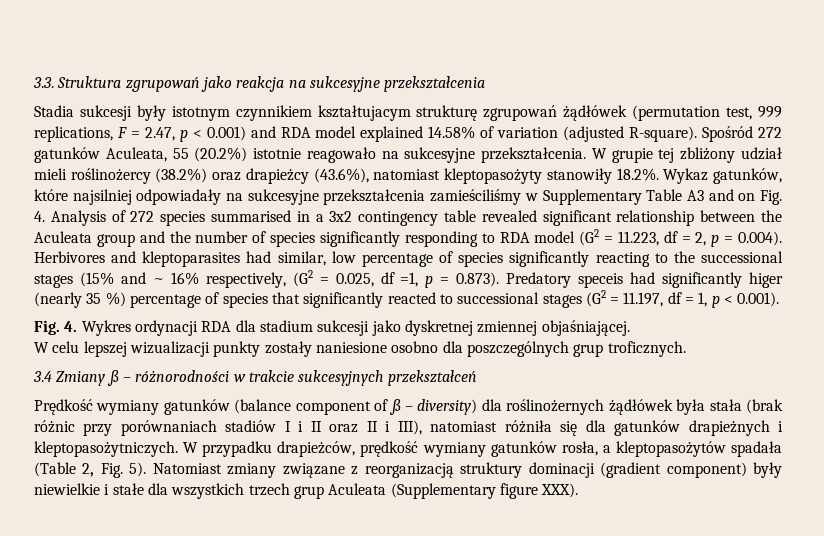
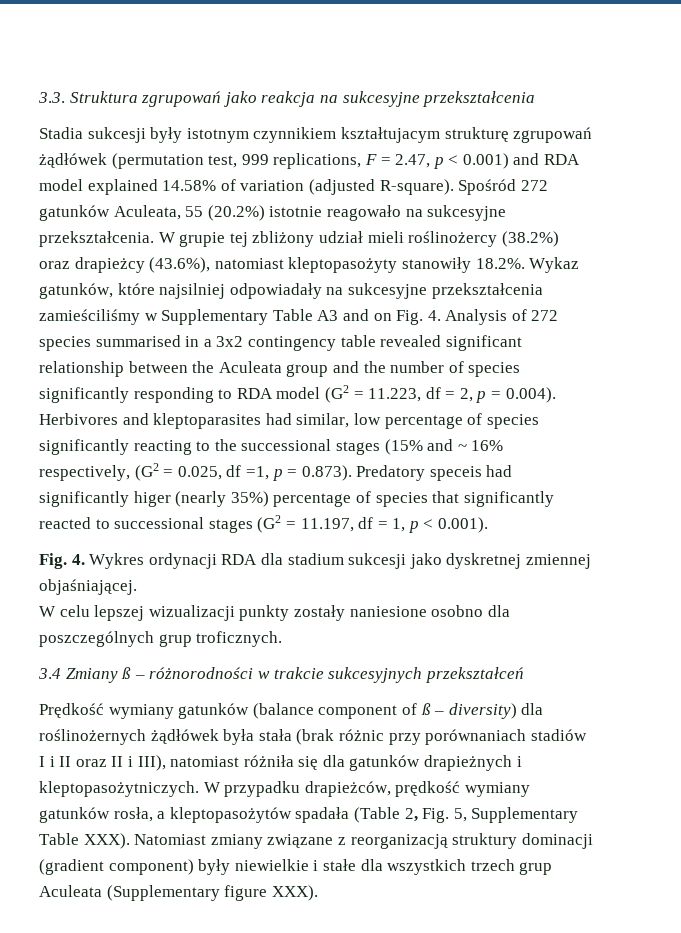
- W grupie tej zbliżony udział mieli roślinożercy (38.2%) oraz drapieżcy (43.6%), natomiast kleptopasożyty stanowiły 18.2%. Wykaz gatunków, które najsilniej odpowiadały na sukcesyjne przekształcenia zamieściliśmy w Supplementary Table A3 and on Fig. 4. Analysis of 272 species summarised in a 3x2 contingency table revealed significant relationship between the Aculeata group and the number of species significantly responding to RDA model (G2 = 11.223, df = 2, p = 0.004). Herbivores and kleptoparasites had similar, low percentage of species significantly reacting to the successional stages (15% and ~ 16% respectively, (G2 = 0.025, df =1, p = 0.873). Predatory speceis had significantly higer (nearly 35 %) percentage of species that significantly reacted to successional stages (G2 = 11.197, df = 1, p < 0.001).
+ W grupie tej zbliżony udział mieli roślinożercy (38.2%) oraz drapieżcy (43.6%), natomiast kleptopasożyty stanowiły 18.2%. Wykaz gatunków, które najsilniej odpowiadały na sukcesyjne przekształcenia zamieściliśmy w Supplementary Table A3 and on Fig. 4. Analysis of 272 species summarised in a 3x2 contingency table revealed significant relationship between the Aculeata group and the number of species significantly responding to RDA model (G2 = 11.223, df = 2, p = 0.004). Herbivores and kleptoparasites had similar, low percentage of species significantly reacting to the successional stages (15% and ~ 16% respectively, (G2 = 0.025, df =1, p = 0.873). Predatory speceis had significantly higer (nearly 35%) percentage of species that significantly reacted to successional stages (G2 = 11.197, df = 1, p < 0.001).
- W przypadku drapieżców, prędkość wymiany gatunków rosła, a kleptopasożytów spadała (Table 2, Fig. 5).
+ W przypadku drapieżców, prędkość wymiany gatunków rosła, a kleptopasożytów spadała (Table 2, Fig. 5, Supplementary Table XXX).

